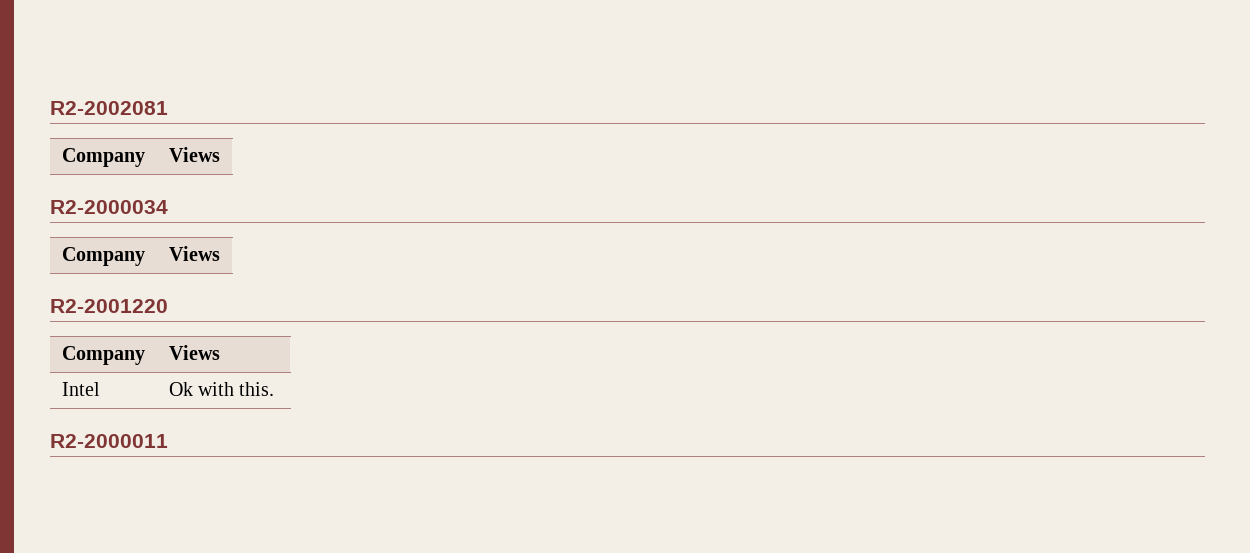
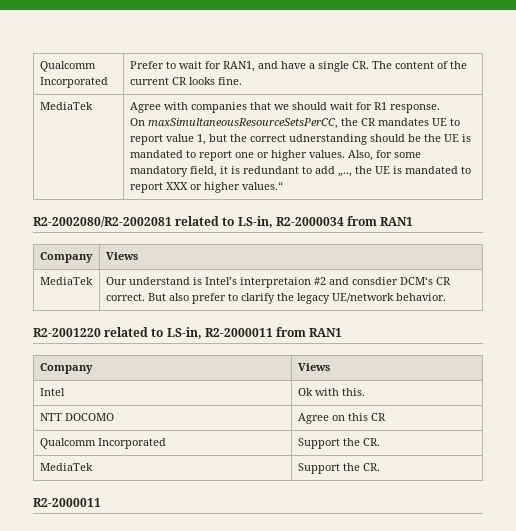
- R2-2002081
+ Qualcomm Incorporated | Prefer to wait for RAN1, and have a single CR. The content of the current CR looks fine.
+ MediaTek | Agree with companies that we should wait for R1 response.
+ On maxSimultaneousResourceSetsPerCC, the CR mandates UE to report value 1, but the correct udnerstanding should be the UE is mandated to report one or higher values. Also, for some mandatory field, it is redundant to add „.., the UE is mandated to report XXX or higher values.“
+ R2-2002080/R2-2002081 related to LS-in, R2-2000034 from RAN1
  Company | Views
- R2-2000034
- Company | Views
- R2-2001220
+ MediaTek | Our understand is Intel’s interpretaion #2 and consdier DCM‘s CR correct. But also prefer to clarify the legacy UE/network behavior.
+ R2-2001220 related to LS-in, R2-2000011 from RAN1
+ NTT DOCOMO | Agree on this CR
+ Qualcomm Incorporated | Support the CR.
+ MediaTek | Support the CR.

